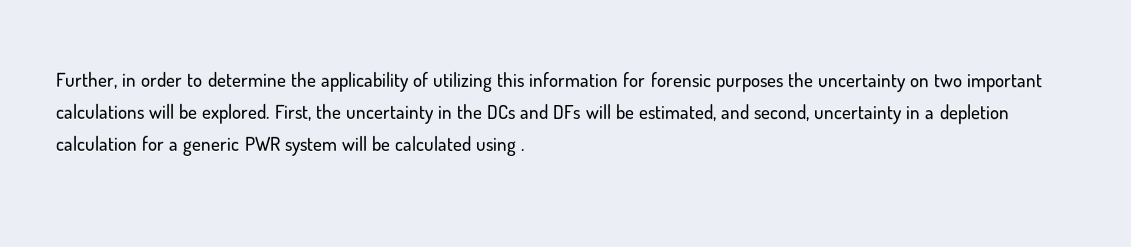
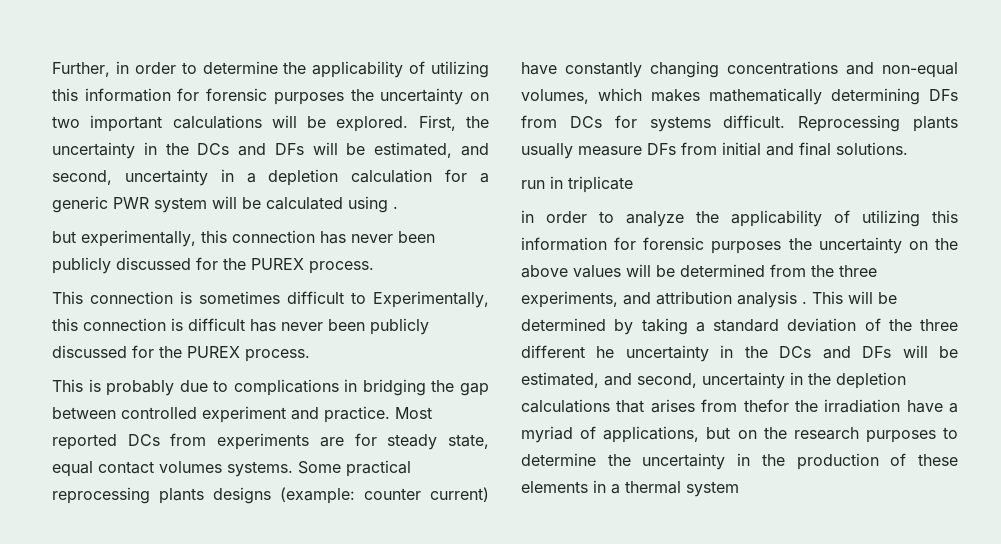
+ but experimentally, this connection has never been publicly discussed for the PUREX process.
+ This connection is sometimes difficult to Experimentally, this connection is difficult has never been publicly discussed for the PUREX process.
+ This is probably due to complications in bridging the gap between controlled experiment and practice. Most reported DCs from experiments are for steady state, equal contact volumes systems. Some practical reprocessing plants designs (example: counter current) have constantly changing concentrations and non-equal volumes, which makes mathematically determining DFs from DCs for systems difficult. Reprocessing plants usually measure DFs from initial and final solutions.
+ run in triplicate
+ in order to analyze the applicability of utilizing this information for forensic purposes the uncertainty on the above values will be determined from the three experiments, and attribution analysis . This will be determined by taking a standard deviation of the three different he uncertainty in the DCs and DFs will be estimated, and second, uncertainty in the depletion calculations that arises from thefor the irradiation have a myriad of applications, but on the research purposes to determine the uncertainty in the production of these elements in a thermal system

